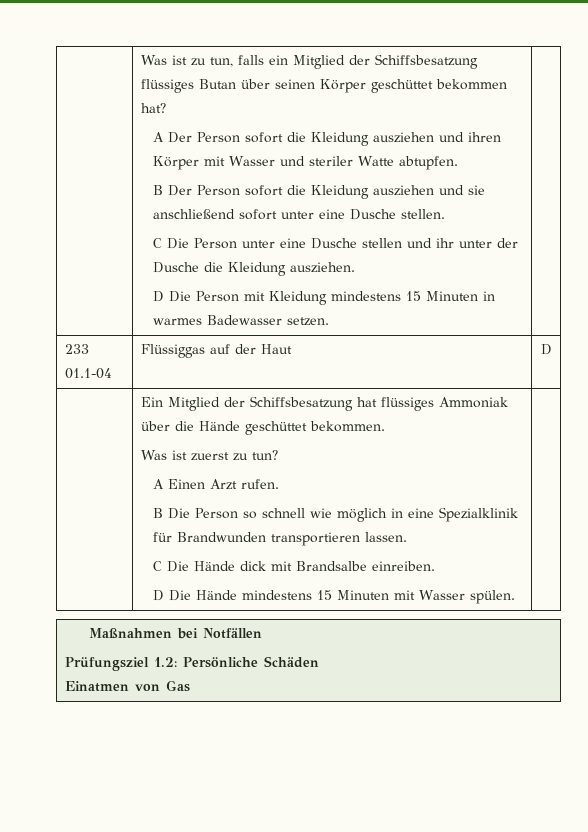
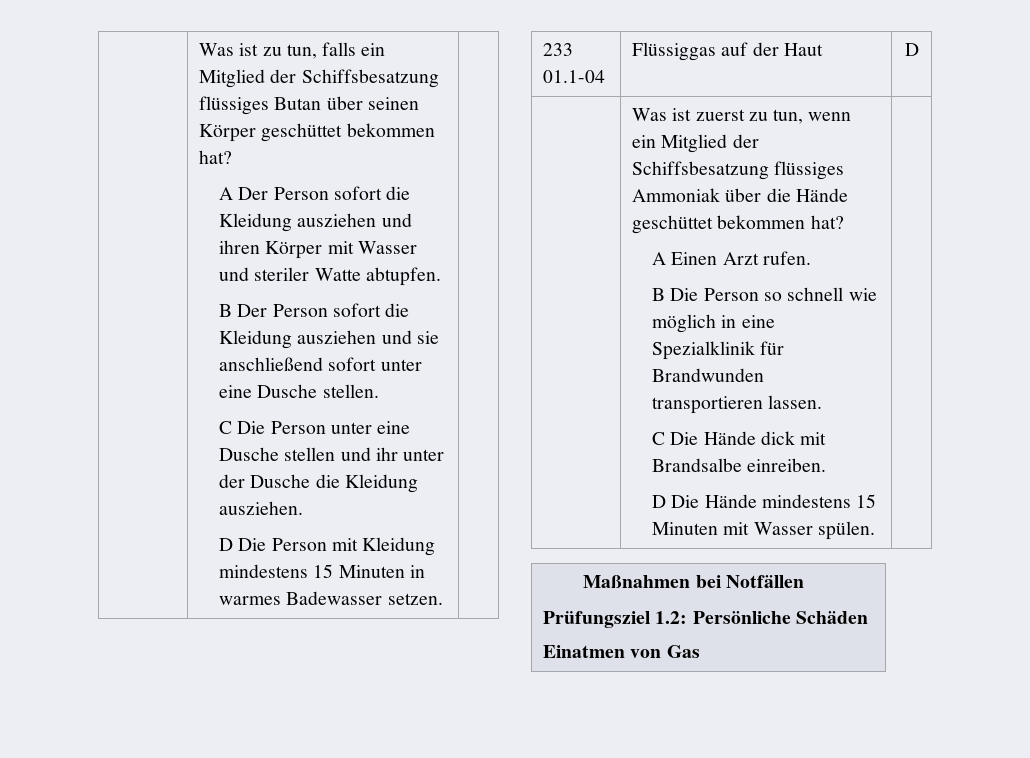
- Ein Mitglied der Schiffsbesatzung hat flüssiges Ammoniak über die Hände geschüttet bekommen.
- Was ist zuerst zu tun?
+ Was ist zuerst zu tun, wenn ein Mitglied der Schiffsbesatzung flüssiges Ammoniak über die Hände geschüttet bekommen hat?

